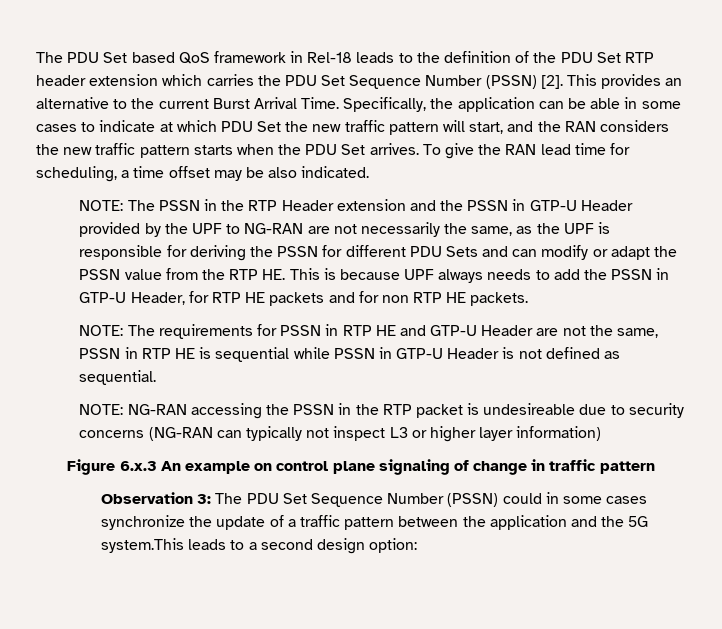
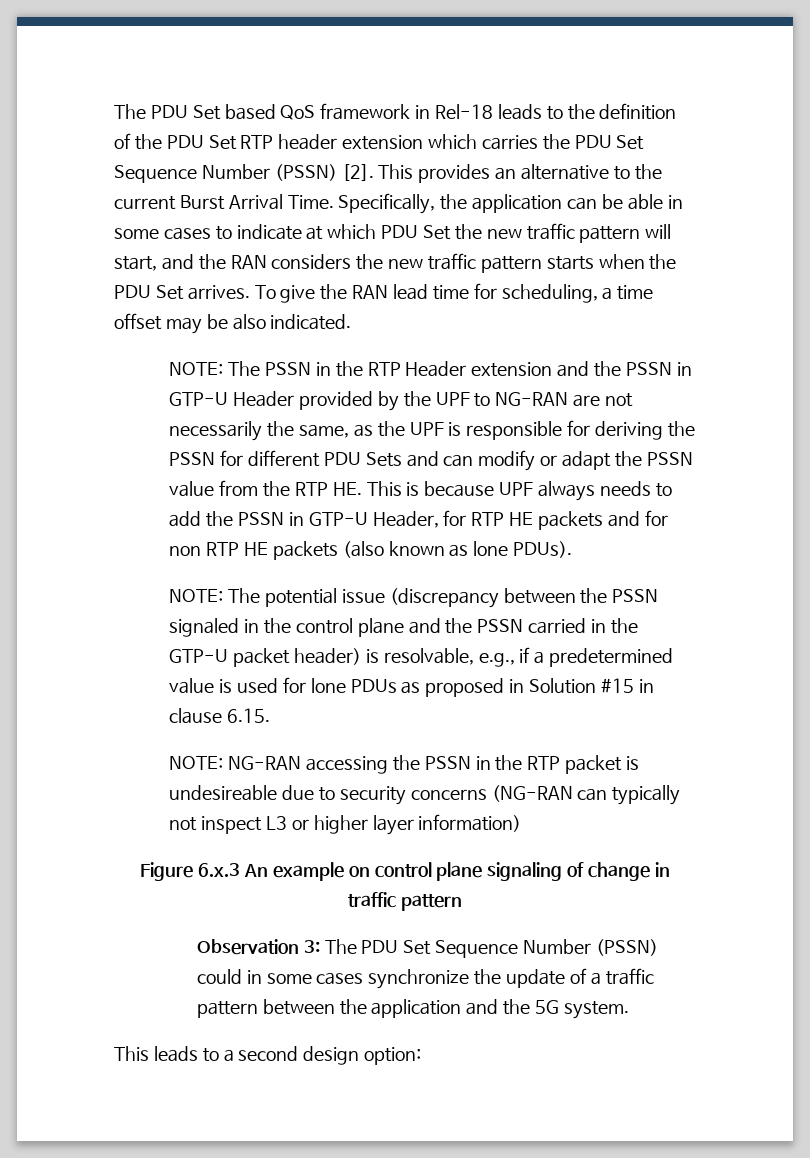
- The PSSN in the RTP Header extension and the PSSN in GTP-U Header provided by the UPF to NG-RAN are not necessarily the same, as the UPF is responsible for deriving the PSSN for different PDU Sets and can modify or adapt the PSSN value from the RTP HE. This is because UPF always needs to add the PSSN in GTP-U Header, for RTP HE packets and for non RTP HE packets.
- NOTE: The requirements for PSSN in RTP HE and GTP-U Header are not the same, PSSN in RTP HE is sequential while PSSN in GTP-U Header is not defined as sequential.
+ The PSSN in the RTP Header extension and the PSSN in GTP-U Header provided by the UPF to NG-RAN are not necessarily the same, as the UPF is responsible for deriving the PSSN for different PDU Sets and can modify or adapt the PSSN value from the RTP HE. This is because UPF always needs to add the PSSN in GTP-U Header, for RTP HE packets and for non RTP HE packets (also known as lone PDUs).
+ NOTE: The potential issue (discrepancy between the PSSN signaled in the control plane and the PSSN carried in the GTP-U packet header) is resolvable, e.g., if a predetermined value is used for lone PDUs as proposed in Solution #15 in clause 6.15.
- Observation 3: The PDU Set Sequence Number (PSSN) could in some cases synchronize the update of a traffic pattern between the application and the 5G system.This leads to a second design option:
+ Observation 3: The PDU Set Sequence Number (PSSN) could in some cases synchronize the update of a traffic pattern between the application and the 5G system.
+ This leads to a second design option:

